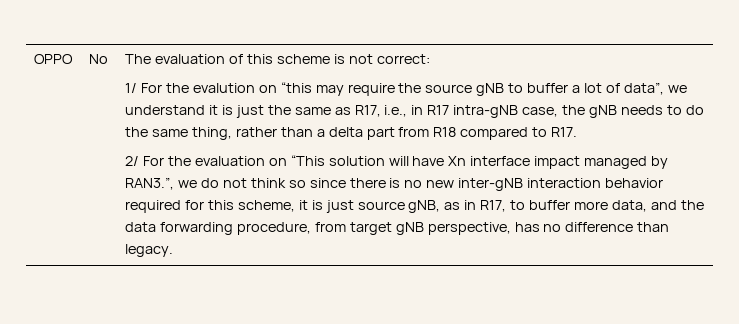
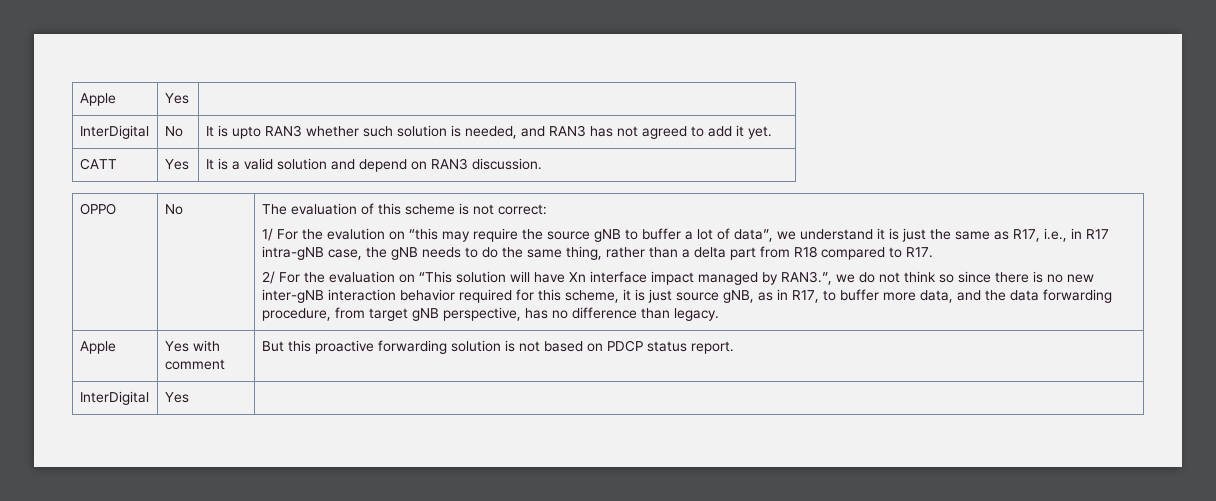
+ Apple | Yes |
+ InterDigital | No | It is upto RAN3 whether such solution is needed, and RAN3 has not agreed to add it yet.
+ CATT | Yes | It is a valid solution and depend on RAN3 discussion.
+ Apple | Yes with comment | But this proactive forwarding solution is not based on PDCP status report.
+ InterDigital | Yes |

